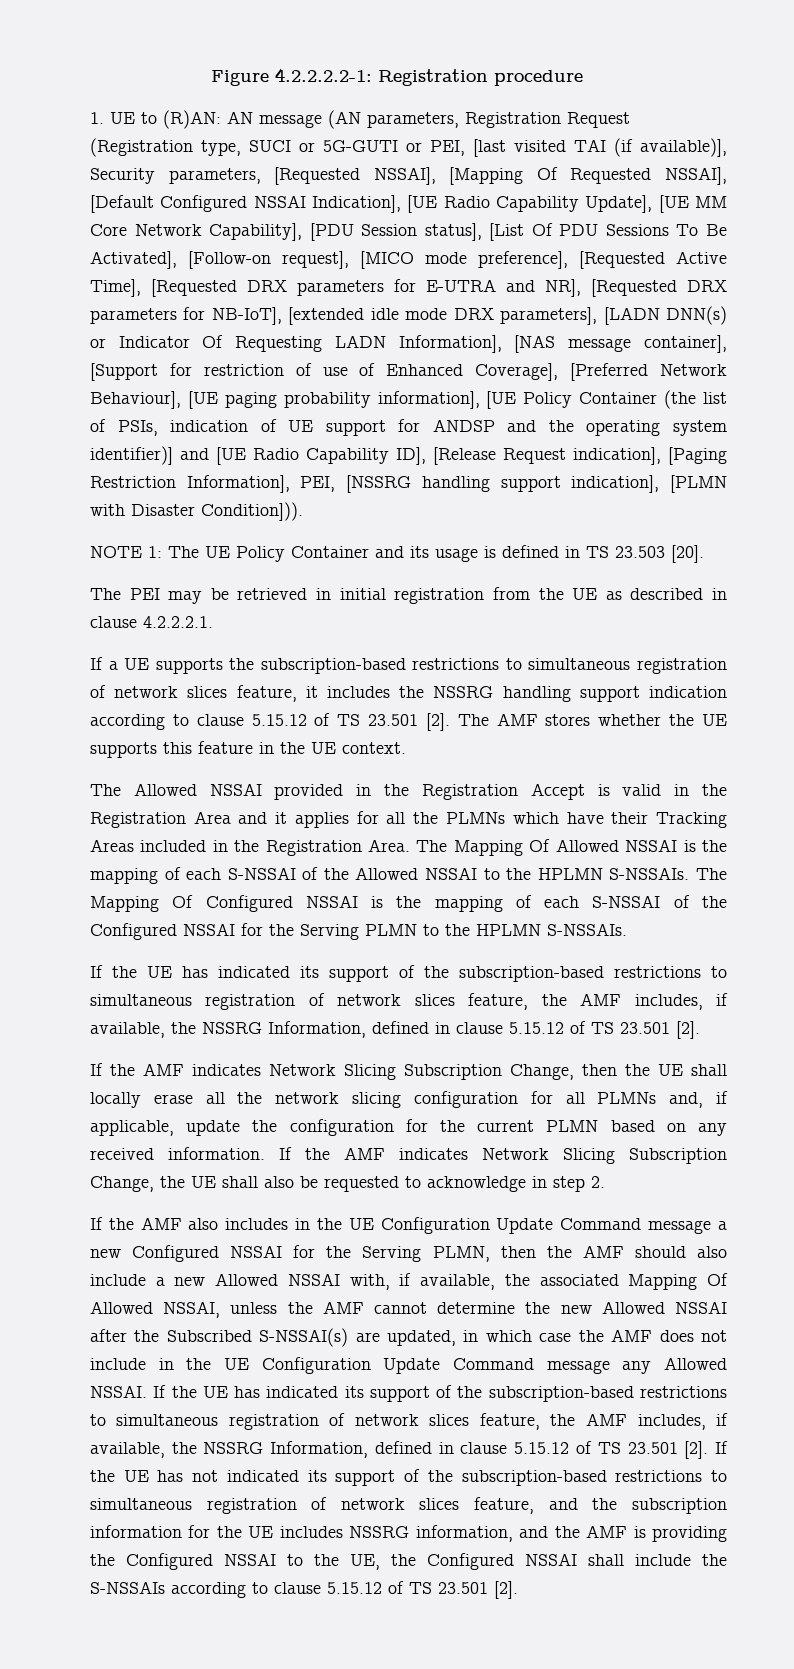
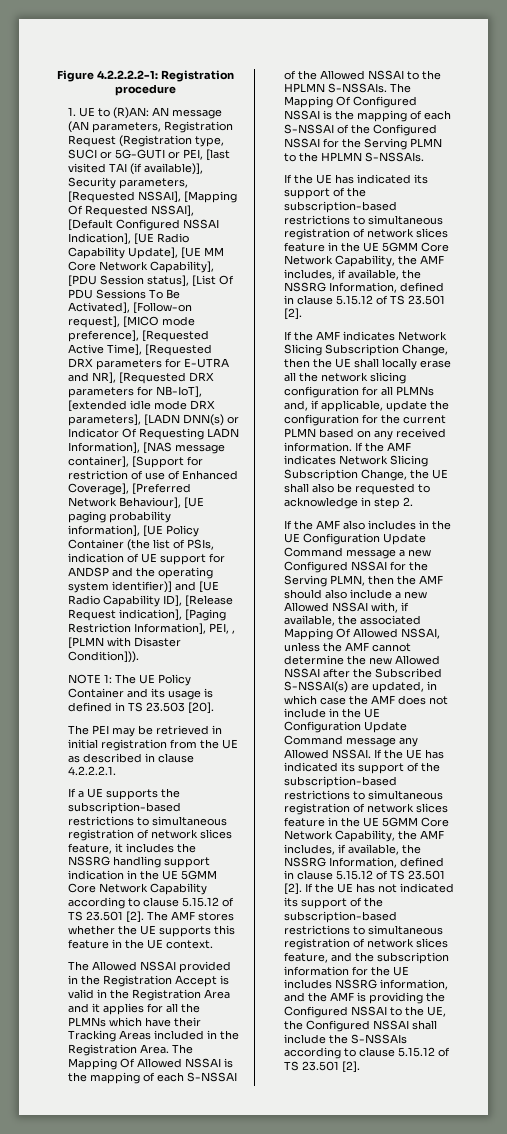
- AN message (AN parameters, Registration Request (Registration type, SUCI or 5G-GUTI or PEI, [last visited TAI (if available)], Security parameters, [Requested NSSAI], [Mapping Of Requested NSSAI], [Default Configured NSSAI Indication], [UE Radio Capability Update], [UE MM Core Network Capability], [PDU Session status], [List Of PDU Sessions To Be Activated], [Follow-on request], [MICO mode preference], [Requested Active Time], [Requested DRX parameters for E-UTRA and NR], [Requested DRX parameters for NB-IoT], [extended idle mode DRX parameters], [LADN DNN(s) or Indicator Of Requesting LADN Information], [NAS message container], [Support for restriction of use of Enhanced Coverage], [Preferred Network Behaviour], [UE paging probability information], [UE Policy Container (the list of PSIs, indication of UE support for ANDSP and the operating system identifier)] and [UE Radio Capability ID], [Release Request indication], [Paging Restriction Information], PEI, [NSSRG handling support indication], [PLMN with Disaster Condition])).
+ AN message (AN parameters, Registration Request (Registration type, SUCI or 5G-GUTI or PEI, [last visited TAI (if available)], Security parameters, [Requested NSSAI], [Mapping Of Requested NSSAI], [Default Configured NSSAI Indication], [UE Radio Capability Update], [UE MM Core Network Capability], [PDU Session status], [List Of PDU Sessions To Be Activated], [Follow-on request], [MICO mode preference], [Requested Active Time], [Requested DRX parameters for E-UTRA and NR], [Requested DRX parameters for NB-IoT], [extended idle mode DRX parameters], [LADN DNN(s) or Indicator Of Requesting LADN Information], [NAS message container], [Support for restriction of use of Enhanced Coverage], [Preferred Network Behaviour], [UE paging probability information], [UE Policy Container (the list of PSIs, indication of UE support for ANDSP and the operating system identifier)] and [UE Radio Capability ID], [Release Request indication], [Paging Restriction Information], PEI, , [PLMN with Disaster Condition])).
- If a UE supports the subscription-based restrictions to simultaneous registration of network slices feature, it includes the NSSRG handling support indication according to clause 5.15.12 of TS 23.501 [2].
+ If a UE supports the subscription-based restrictions to simultaneous registration of network slices feature, it includes the NSSRG handling support indication in the UE 5GMM Core Network Capability according to clause 5.15.12 of TS 23.501 [2].
  The Mapping Of Configured NSSAI is the mapping of each S-NSSAI of the Configured NSSAI for the Serving PLMN to the HPLMN S-NSSAIs.
- If the UE has indicated its support of the subscription-based restrictions to simultaneous registration of network slices feature, the AMF includes, if available, the NSSRG Information, defined in clause 5.15.12 of TS 23.501 [2].
+ If the UE has indicated its support of the subscription-based restrictions to simultaneous registration of network slices feature in the UE 5GMM Core Network Capability, the AMF includes, if available, the NSSRG Information, defined in clause 5.15.12 of TS 23.501 [2].
- If the AMF also includes in the UE Configuration Update Command message a new Configured NSSAI for the Serving PLMN, then the AMF should also include a new Allowed NSSAI with, if available, the associated Mapping Of Allowed NSSAI, unless the AMF cannot determine the new Allowed NSSAI after the Subscribed S-NSSAI(s) are updated, in which case the AMF does not include in the UE Configuration Update Command message any Allowed NSSAI. If the UE has indicated its support of the subscription-based restrictions to simultaneous registration of network slices feature, the AMF includes, if available, the NSSRG Information, defined in clause 5.15.12 of TS 23.501 [2].
+ If the AMF also includes in the UE Configuration Update Command message a new Configured NSSAI for the Serving PLMN, then the AMF should also include a new Allowed NSSAI with, if available, the associated Mapping Of Allowed NSSAI, unless the AMF cannot determine the new Allowed NSSAI after the Subscribed S-NSSAI(s) are updated, in which case the AMF does not include in the UE Configuration Update Command message any Allowed NSSAI. If the UE has indicated its support of the subscription-based restrictions to simultaneous registration of network slices feature in the UE 5GMM Core Network Capability, the AMF includes, if available, the NSSRG Information, defined in clause 5.15.12 of TS 23.501 [2].

